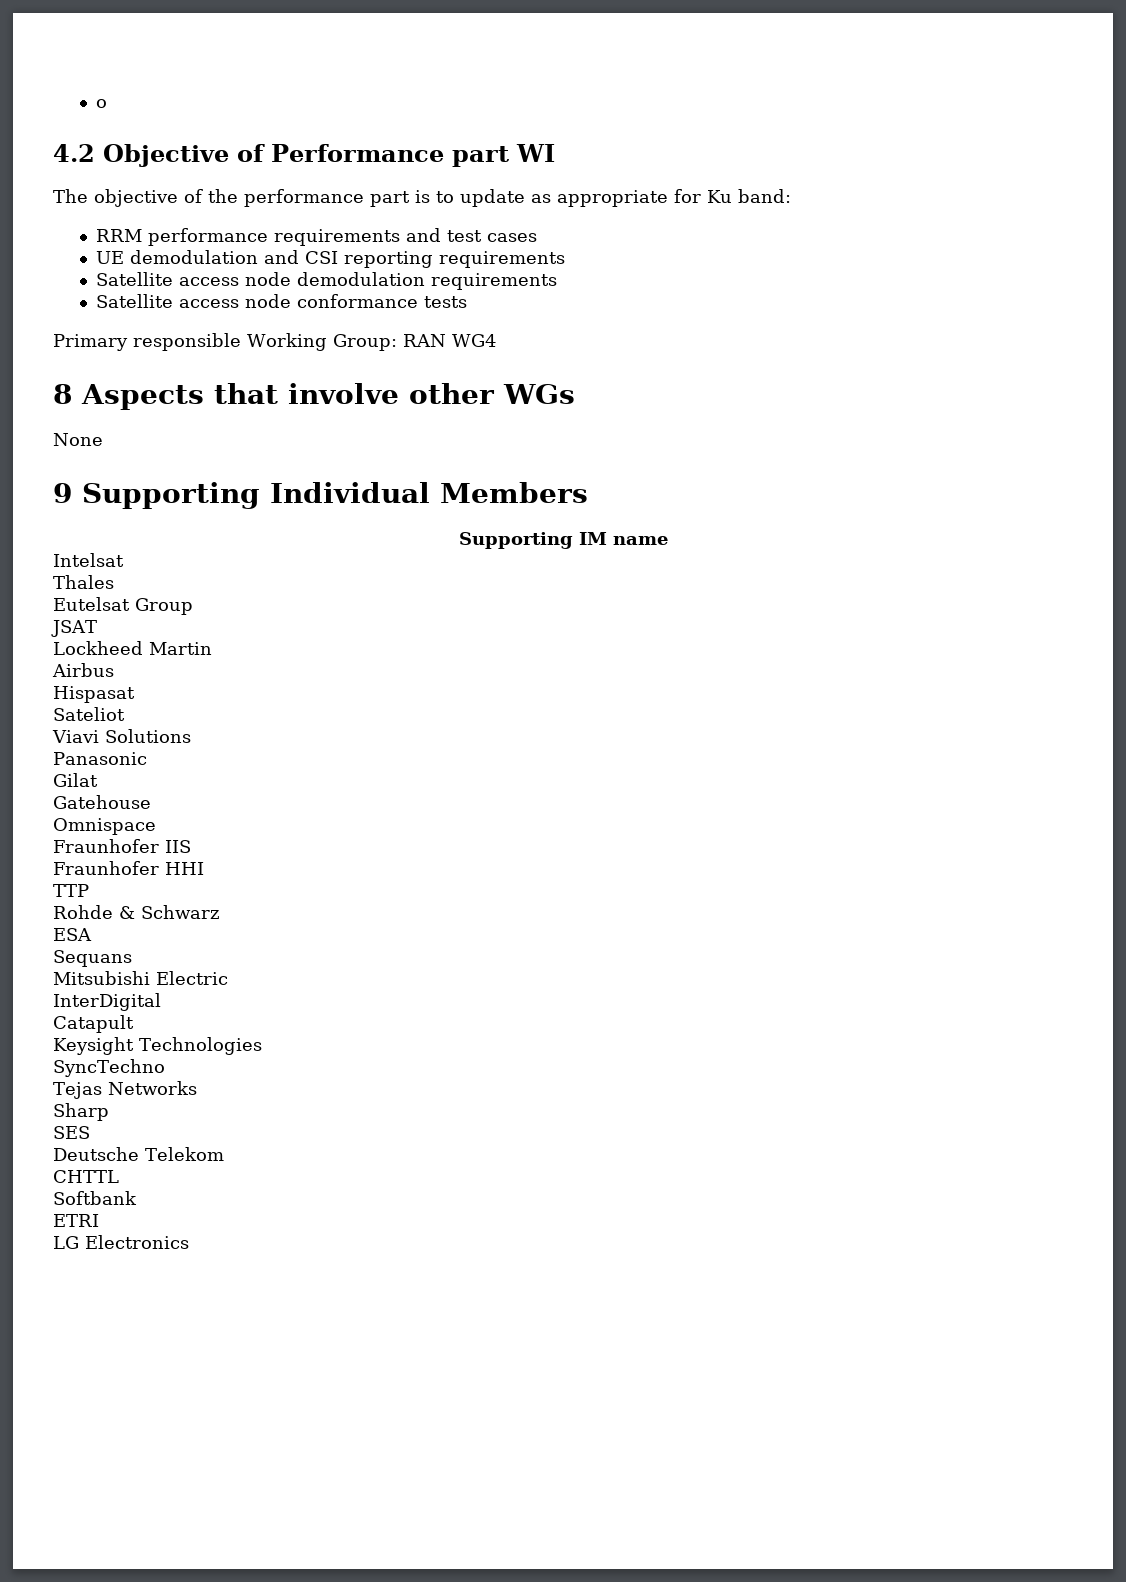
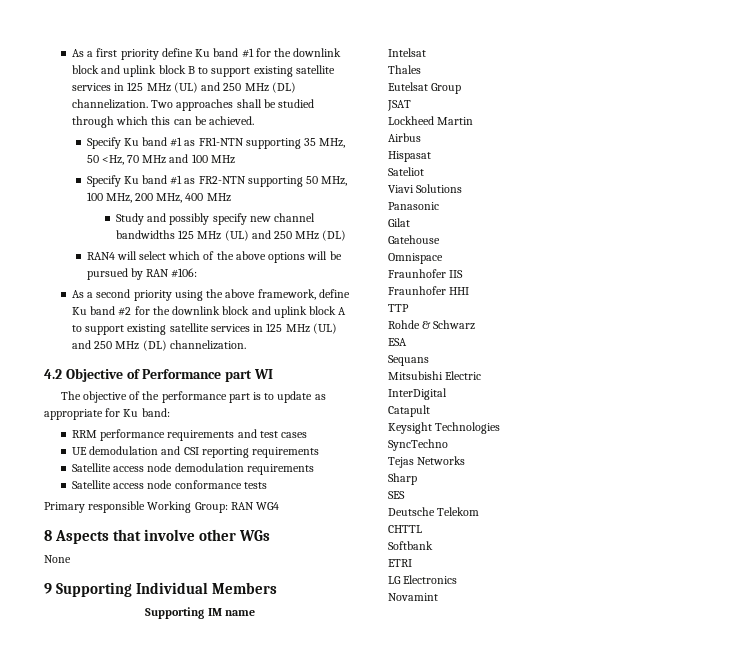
- o
+ As a first priority define Ku band #1 for the downlink block and uplink block B to support existing satellite services in 125 MHz (UL) and 250 MHz (DL) channelization. Two approaches shall be studied through which this can be achieved.
+ Specify Ku band #1 as FR1-NTN supporting 35 MHz, 50 <Hz, 70 MHz and 100 MHz
+ Specify Ku band #1 as FR2-NTN supporting 50 MHz, 100 MHz, 200 MHz, 400 MHz
+ Study and possibly specify new channel bandwidths 125 MHz (UL) and 250 MHz (DL)
+ RAN4 will select which of the above options will be pursued by RAN #106:
+ As a second priority using the above framework, define Ku band #2 for the downlink block and uplink block A to support existing satellite services in 125 MHz (UL) and 250 MHz (DL) channelization.
+ Novamint

